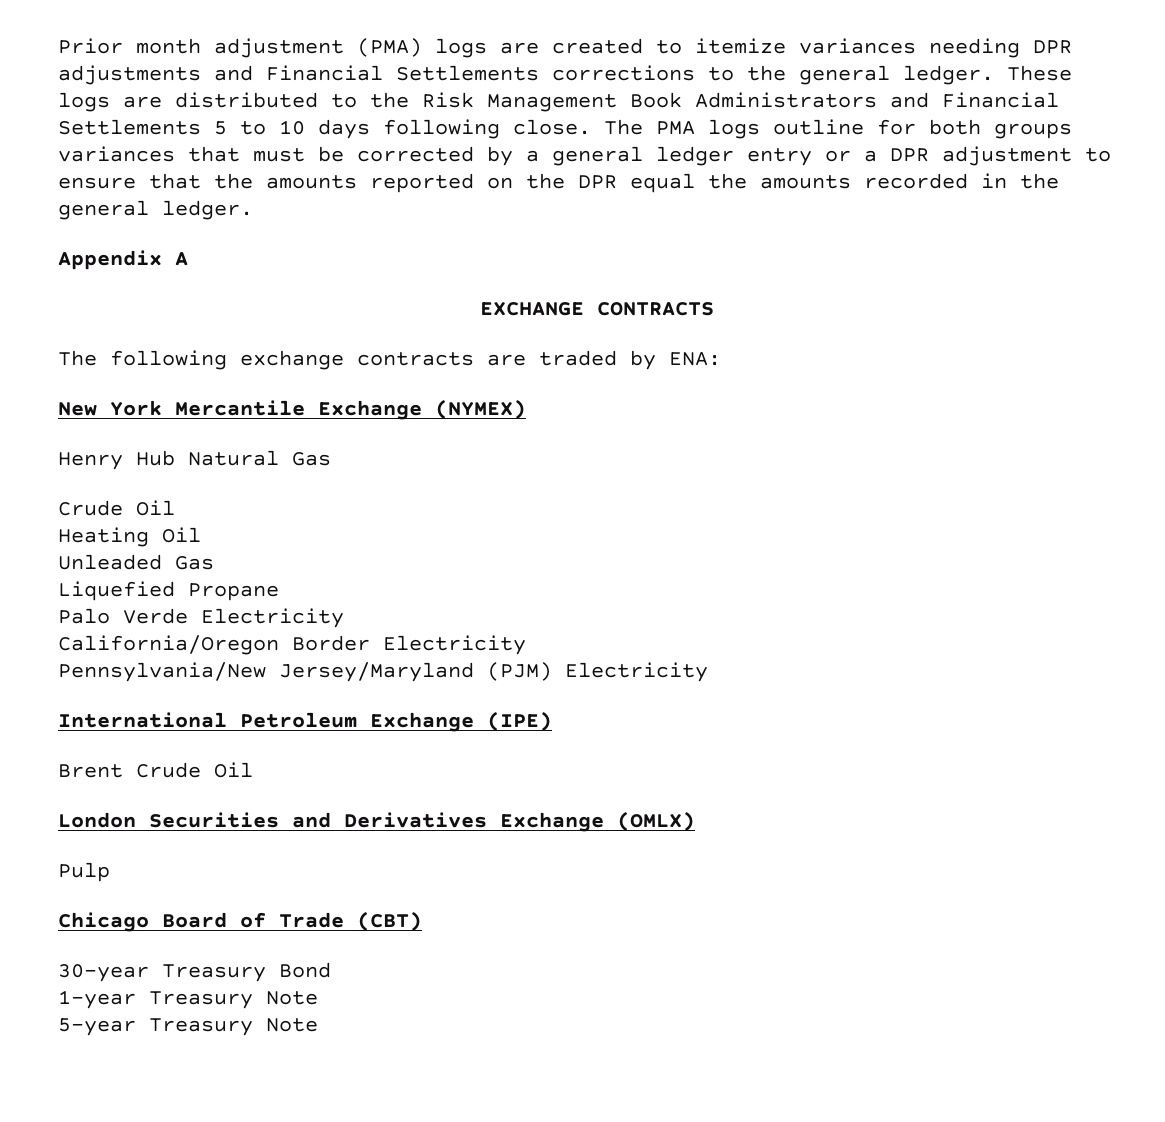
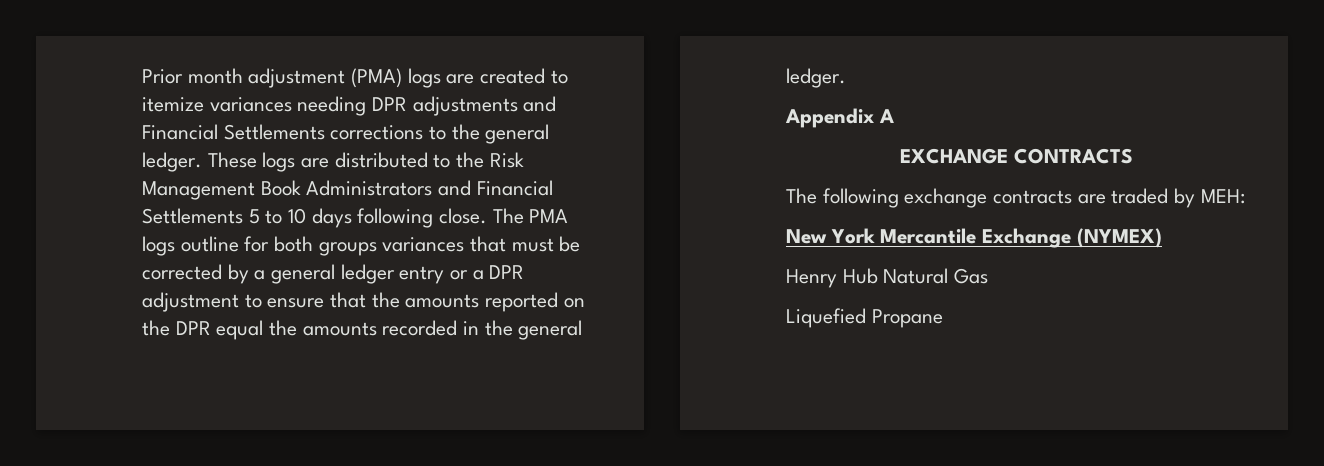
- The following exchange contracts are traded by ENA:
+ The following exchange contracts are traded by MEH:
  Henry Hub Natural Gas
- Crude Oil
- Heating Oil
- Unleaded Gas
  Liquefied Propane
- Palo Verde Electricity
- California/Oregon Border Electricity
- Pennsylvania/New Jersey/Maryland (PJM) Electricity
- International Petroleum Exchange (IPE)
- Brent Crude Oil
- London Securities and Derivatives Exchange (OMLX)
- Pulp
- Chicago Board of Trade (CBT)
- 30-year Treasury Bond
- 1-year Treasury Note
- 5-year Treasury Note

